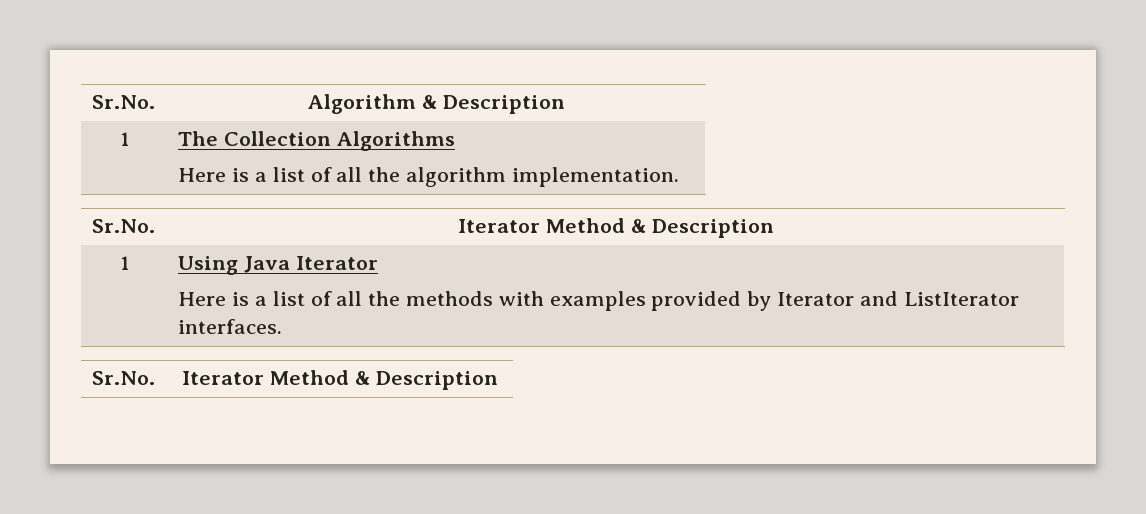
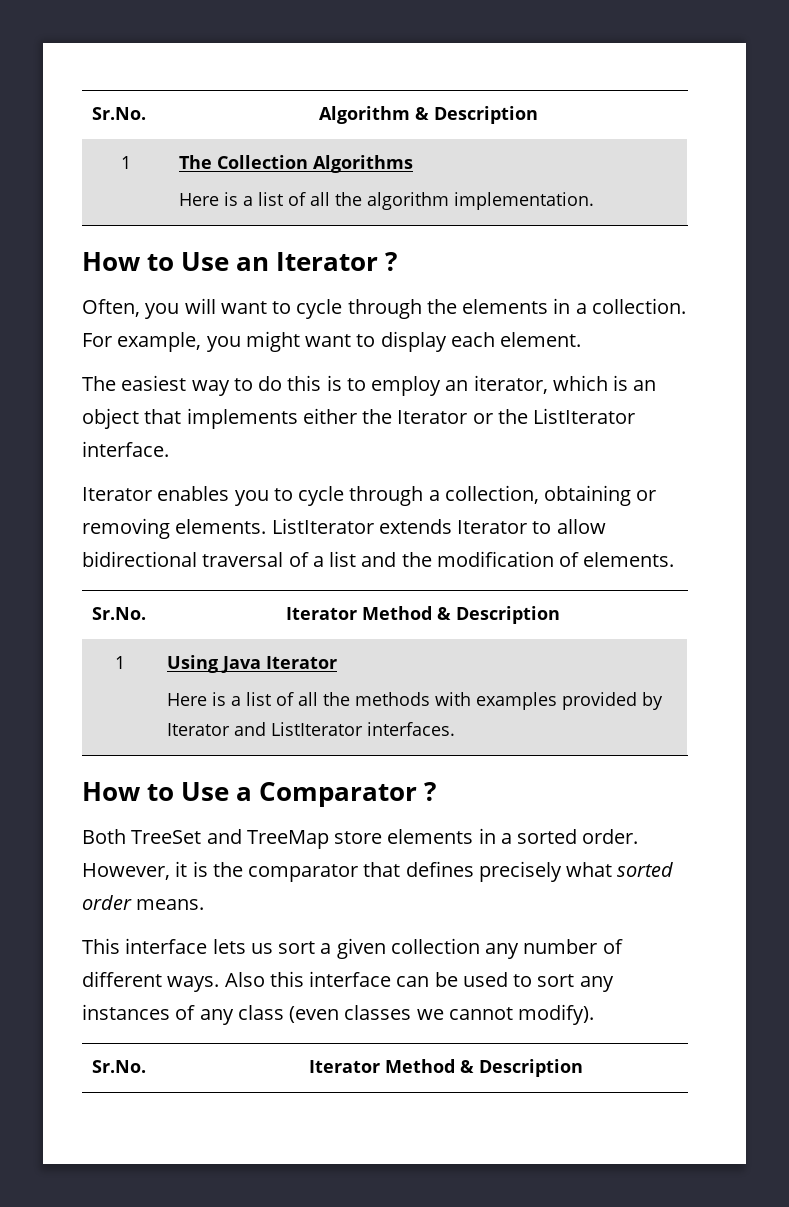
+ How to Use an Iterator ?
+ Often, you will want to cycle through the elements in a collection. For example, you might want to display each element.
+ The easiest way to do this is to employ an iterator, which is an object that implements either the Iterator or the ListIterator interface.
+ Iterator enables you to cycle through a collection, obtaining or removing elements. ListIterator extends Iterator to allow bidirectional traversal of a list and the modification of elements.
+ How to Use a Comparator ?
+ Both TreeSet and TreeMap store elements in a sorted order. However, it is the comparator that defines precisely what sorted order means.
+ This interface lets us sort a given collection any number of different ways. Also this interface can be used to sort any instances of any class (even classes we cannot modify).

